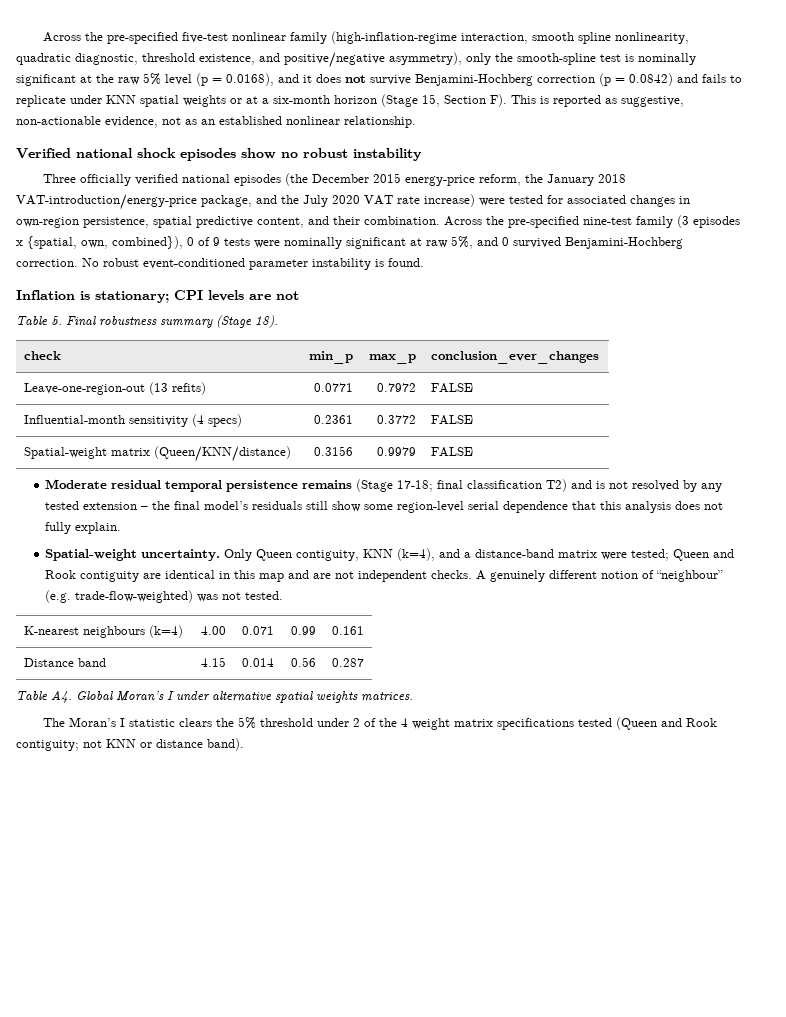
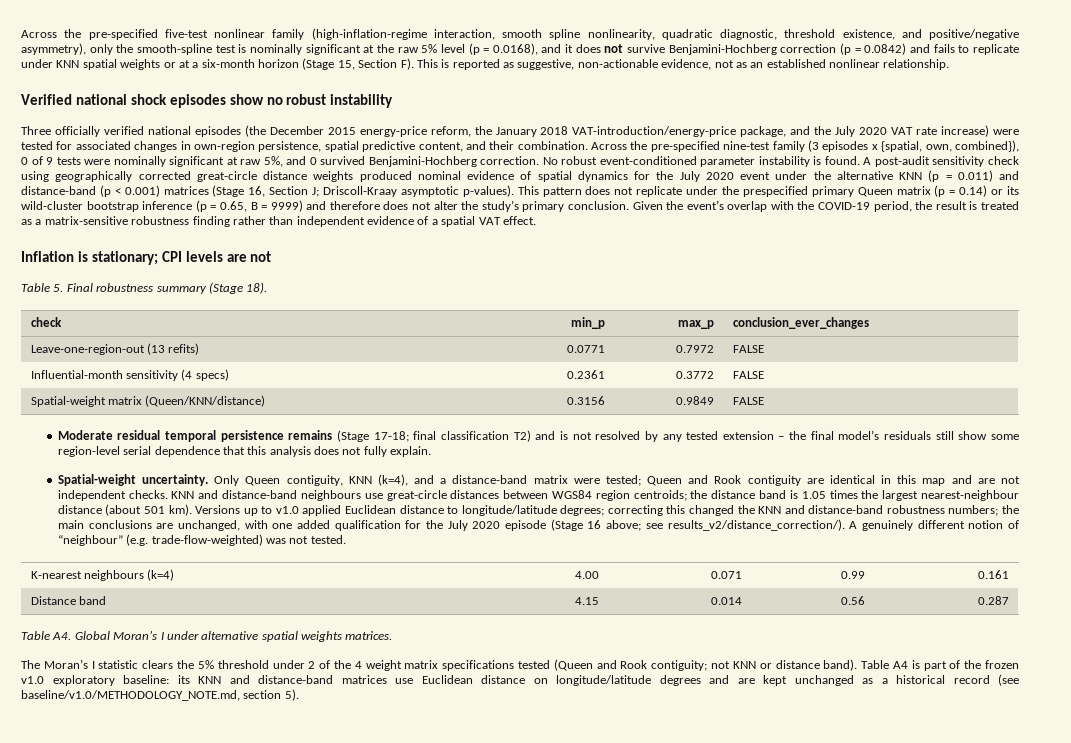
+ A post-audit sensitivity check using geographically corrected great-circle distance weights produced nominal evidence of spatial dynamics for the July 2020 event under the alternative KNN (p = 0.011) and distance-band (p < 0.001) matrices (Stage 16, Section J; Driscoll-Kraay asymptotic p-values). This pattern does not replicate under the prespecified primary Queen matrix (p = 0.14) or its wild-cluster bootstrap inference (p = 0.65, B = 9999) and therefore does not alter the study’s primary conclusion. Given the event’s overlap with the COVID-19 period, the result is treated as a matrix-sensitive robustness finding rather than independent evidence of a spatial VAT effect.
- Spatial-weight matrix (Queen/KNN/distance) | 0.3156 | 0.9979 | FALSE
+ Spatial-weight matrix (Queen/KNN/distance) | 0.3156 | 0.9849 | FALSE
+ KNN and distance-band neighbours use great-circle distances between WGS84 region centroids; the distance band is 1.05 times the largest nearest-neighbour distance (about 501 km). Versions up to v1.0 applied Euclidean distance to longitude/latitude degrees; correcting this changed the KNN and distance-band robustness numbers; the main conclusions are unchanged, with one added qualification for the July 2020 episode (Stage 16 above; see results_v2/distance_correction/).
+ Table A4 is part of the frozen v1.0 exploratory baseline: its KNN and distance-band matrices use Euclidean distance on longitude/latitude degrees and are kept unchanged as a historical record (see baseline/v1.0/METHODOLOGY_NOTE.md, section 5).

